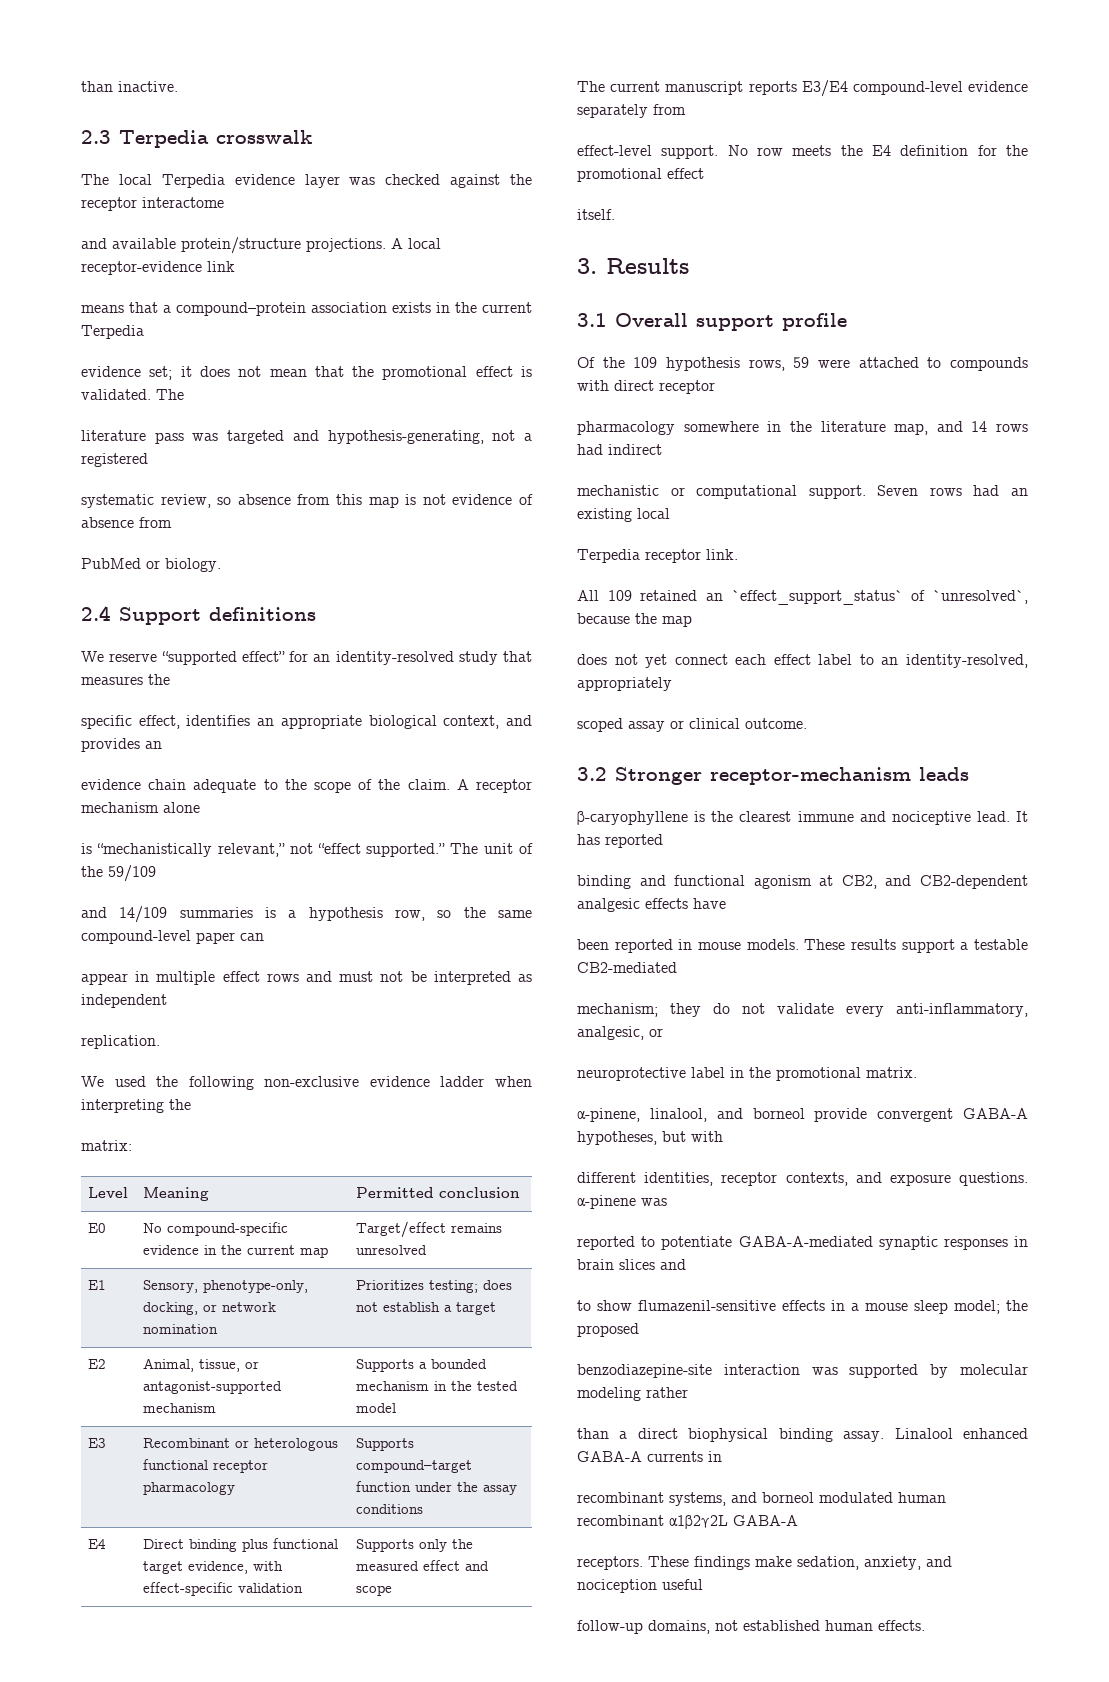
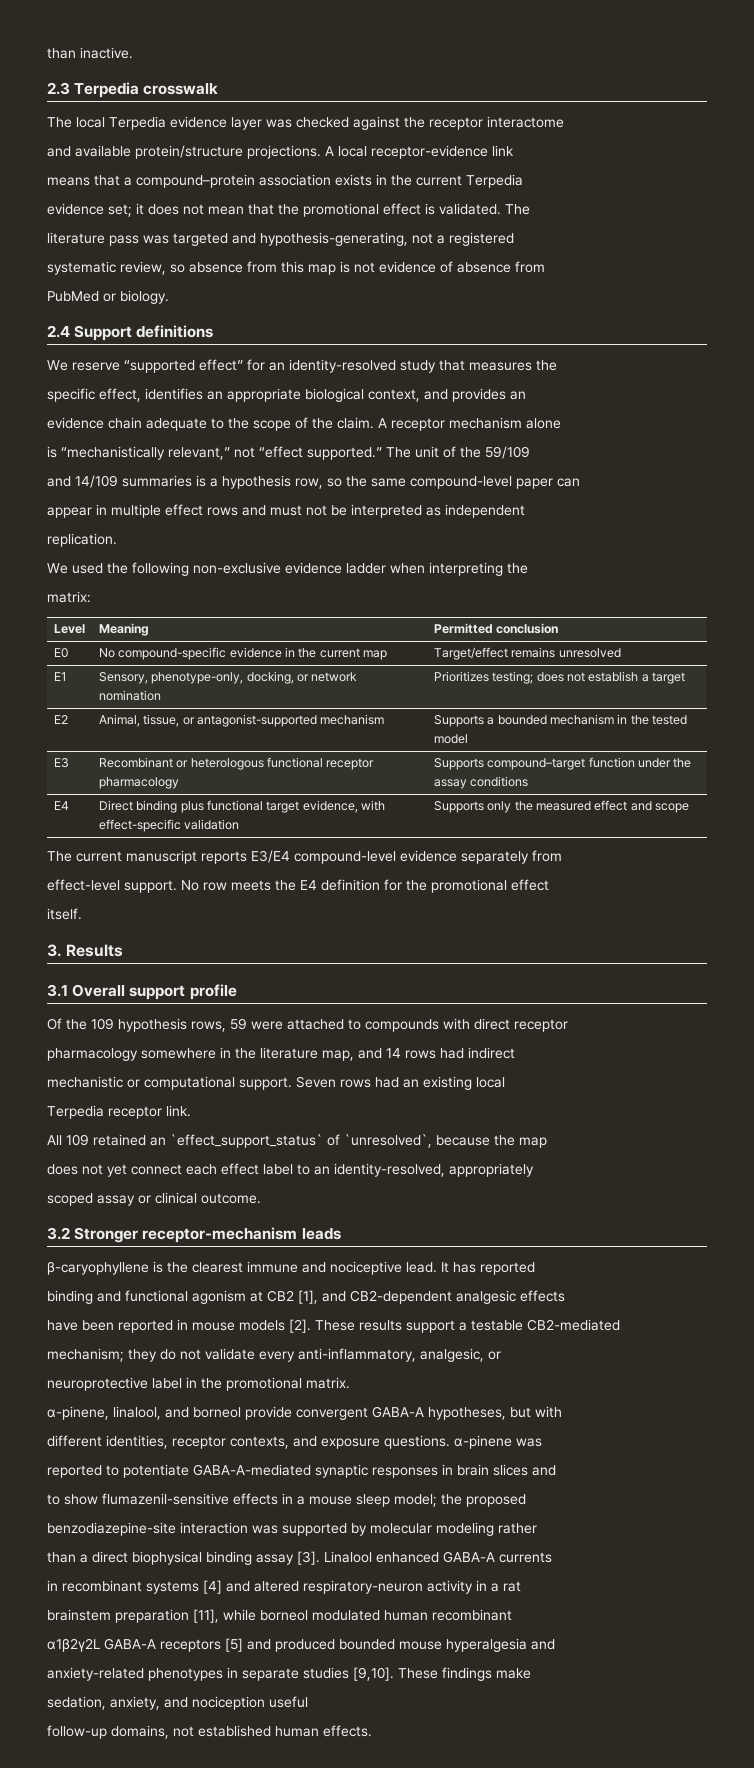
- binding and functional agonism at CB2, and CB2-dependent analgesic effects have
- been reported in mouse models.
+ binding and functional agonism at CB2 [1], and CB2-dependent analgesic effects
+ have been reported in mouse models [2].
- than a direct biophysical binding assay.
+ than a direct biophysical binding assay [3].
- Linalool enhanced GABA-A currents in
- recombinant systems, and borneol modulated human recombinant α1β2γ2L GABA-A
- receptors.
+ Linalool enhanced GABA-A currents
+ in recombinant systems [4] and altered respiratory-neuron activity in a rat
+ brainstem preparation [11], while borneol modulated human recombinant
+ α1β2γ2L GABA-A receptors [5] and produced bounded mouse hyperalgesia and
+ anxiety-related phenotypes in separate studies [9,10].
- These findings make sedation, anxiety, and nociception useful
+ These findings make
+ sedation, anxiety, and nociception useful

